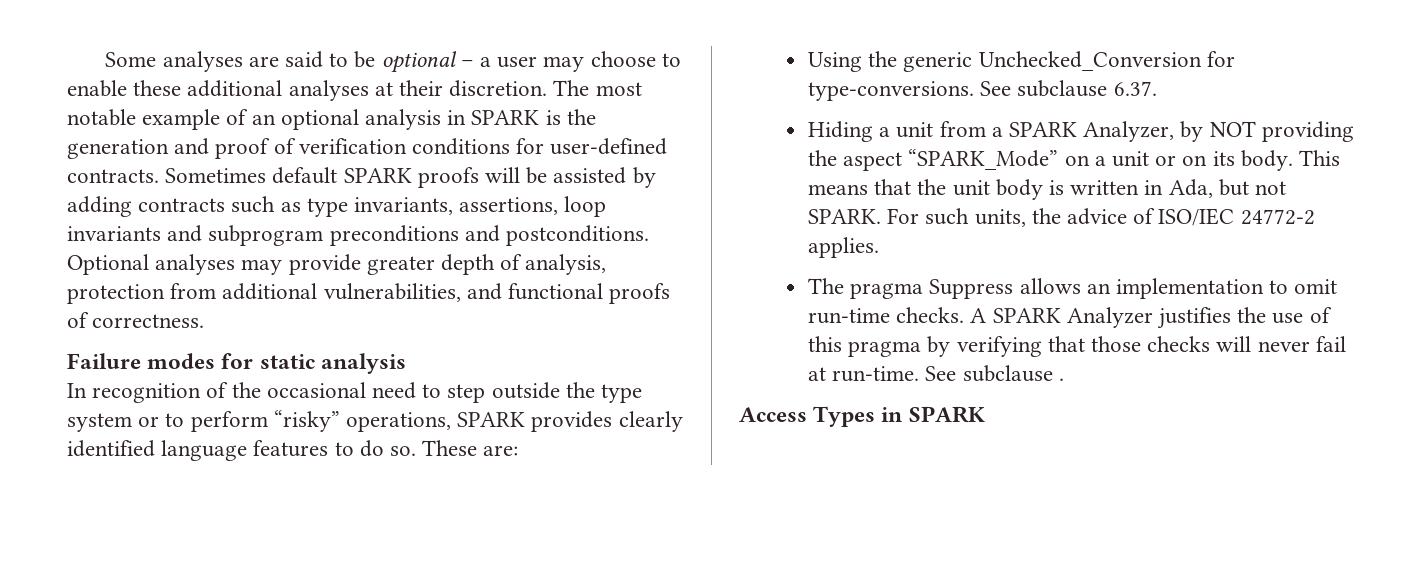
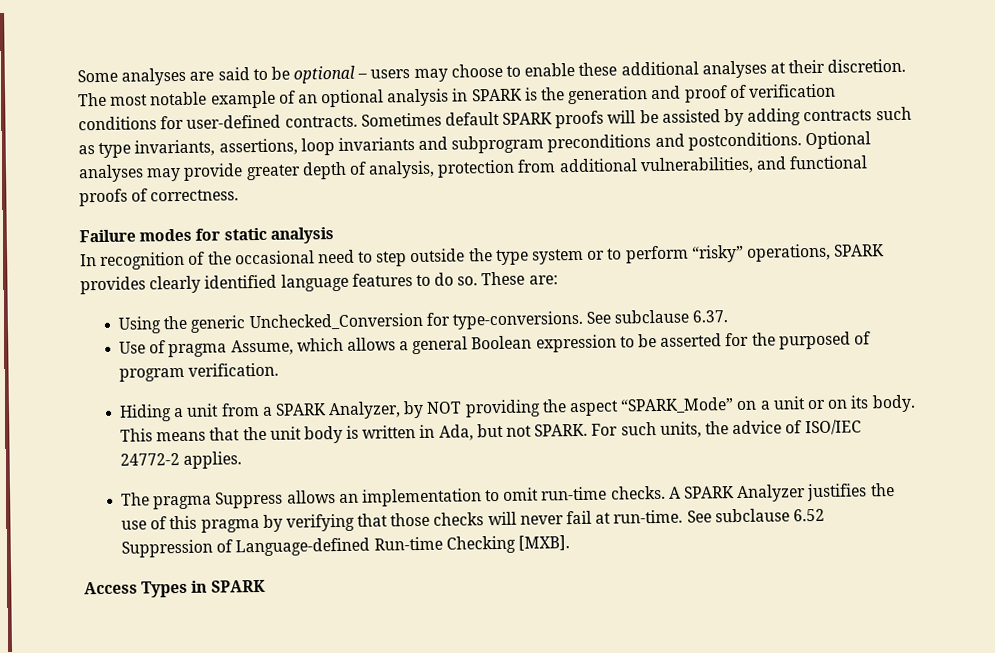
- Some analyses are said to be optional – a user may choose to enable these additional analyses at their discretion.
+ Some analyses are said to be optional – users may choose to enable these additional analyses at their discretion.
+ Use of pragma Assume, which allows a general Boolean expression to be asserted for the purposed of program verification.
- See subclause .
+ See subclause 6.52 Suppression of Language-defined Run-time Checking [MXB].

